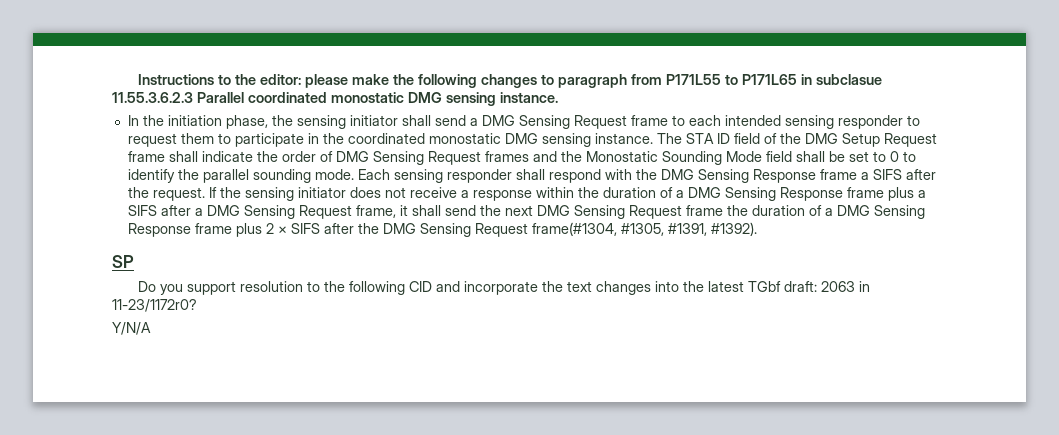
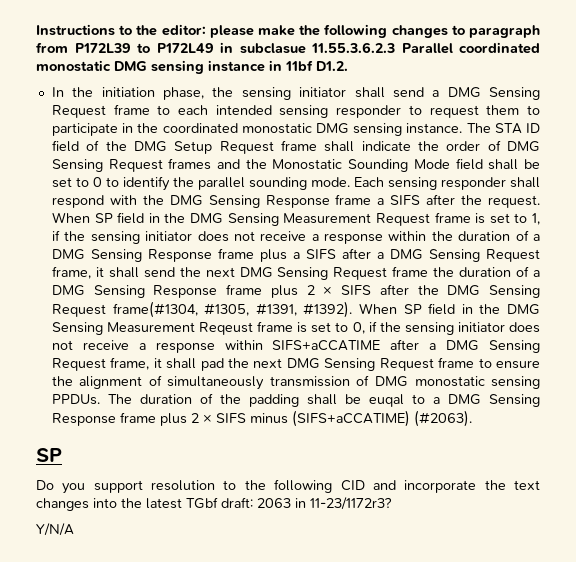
- Instructions to the editor: please make the following changes to paragraph from P171L55 to P171L65 in subclasue 11.55.3.6.2.3 Parallel coordinated monostatic DMG sensing instance.
+ Instructions to the editor: please make the following changes to paragraph from P172L39 to P172L49 in subclasue 11.55.3.6.2.3 Parallel coordinated monostatic DMG sensing instance in 11bf D1.2.
- If the sensing initiator does not receive a response within the duration of a DMG Sensing Response frame plus a SIFS after a DMG Sensing Request frame, it shall send the next DMG Sensing Request frame the duration of a DMG Sensing Response frame plus 2 × SIFS after the DMG Sensing Request frame(#1304, #1305, #1391, #1392).
+ When SP field in the DMG Sensing Measurement Request frame is set to 1, if the sensing initiator does not receive a response within the duration of a DMG Sensing Response frame plus a SIFS after a DMG Sensing Request frame, it shall send the next DMG Sensing Request frame the duration of a DMG Sensing Response frame plus 2 × SIFS after the DMG Sensing Request frame(#1304, #1305, #1391, #1392). When SP field in the DMG Sensing Measurement Reqeust frame is set to 0, if the sensing initiator does not receive a response within SIFS+aCCATIME after a DMG Sensing Request frame, it shall pad the next DMG Sensing Request frame to ensure the alignment of simultaneously transmission of DMG monostatic sensing PPDUs. The duration of the padding shall be euqal to a DMG Sensing Response frame plus 2 × SIFS minus (SIFS+aCCATIME) (#2063).
- Do you support resolution to the following CID and incorporate the text changes into the latest TGbf draft: 2063 in 11-23/1172r0?
+ Do you support resolution to the following CID and incorporate the text changes into the latest TGbf draft: 2063 in 11-23/1172r3?

